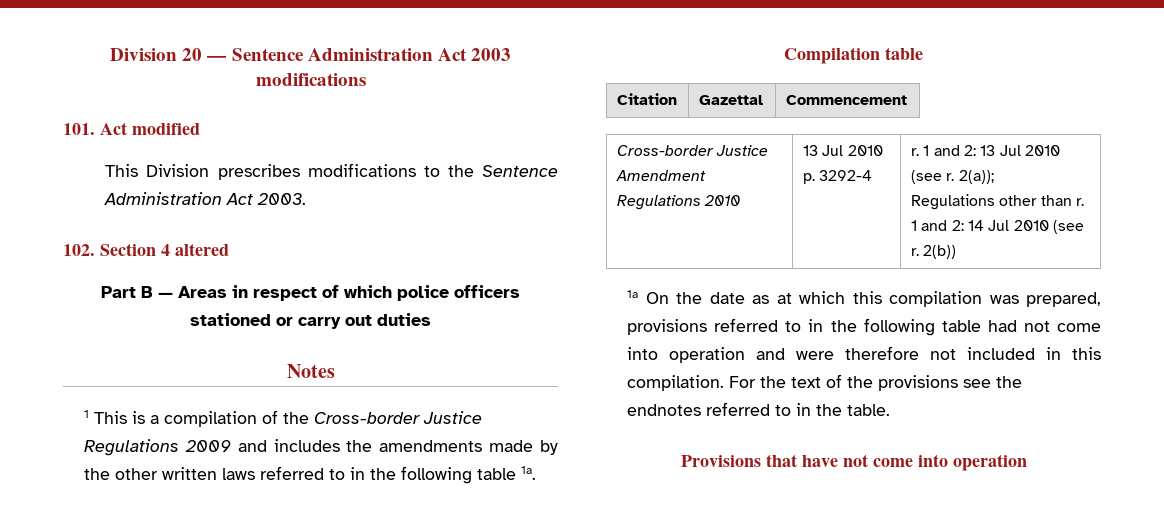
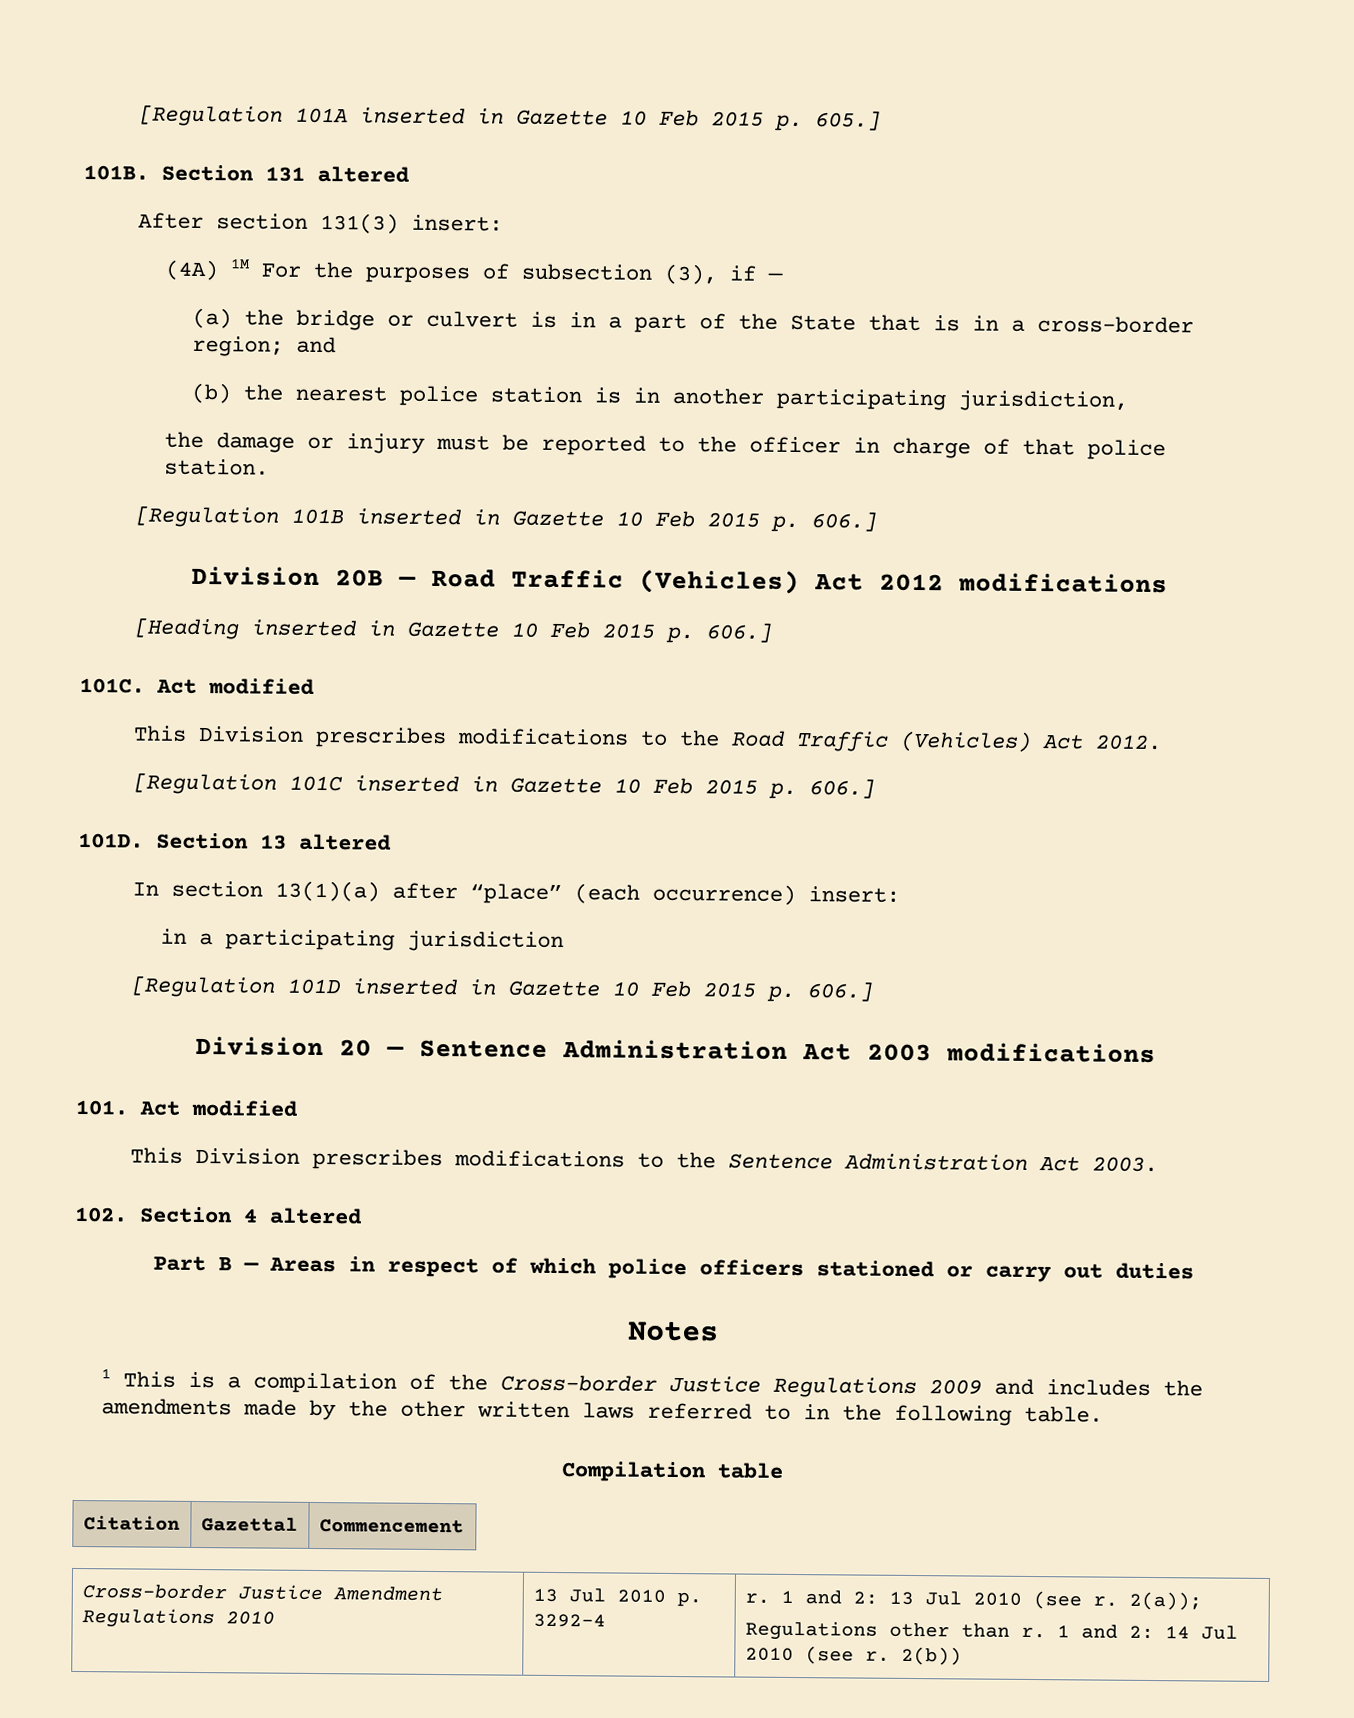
+ [Regulation 101A inserted in Gazette 10 Feb 2015 p. 605.]
+ 101B. Section 131 altered
+ After section 131(3) insert:
+ (4A) 1M For the purposes of subsection (3), if —
+ (a) the bridge or culvert is in a part of the State that is in a cross-border region; and
+ (b) the nearest police station is in another participating jurisdiction,
+ the damage or injury must be reported to the officer in charge of that police station.
+ [Regulation 101B inserted in Gazette 10 Feb 2015 p. 606.]
+ Division 20B — Road Traffic (Vehicles) Act 2012 modifications
+ [Heading inserted in Gazette 10 Feb 2015 p. 606.]
+ 101C. Act modified
+ This Division prescribes modifications to the Road Traffic (Vehicles) Act 2012.
+ [Regulation 101C inserted in Gazette 10 Feb 2015 p. 606.]
+ 101D. Section 13 altered
+ In section 13(1)(a) after “place” (each occurrence) insert:
+ in a participating jurisdiction
+ [Regulation 101D inserted in Gazette 10 Feb 2015 p. 606.]
- 1 This is a compilation of the Cross-border Justice Regulations 2009 and includes the amendments made by the other written laws referred to in the following table 1a.
+ 1 This is a compilation of the Cross-border Justice Regulations 2009 and includes the amendments made by the other written laws referred to in the following table.
- 1a On the date as at which this compilation was prepared, provisions referred to in the following table had not come into operation and were therefore not included in this compilation. For the text of the provisions see the endnotes referred to in the table.
- Provisions that have not come into operation

